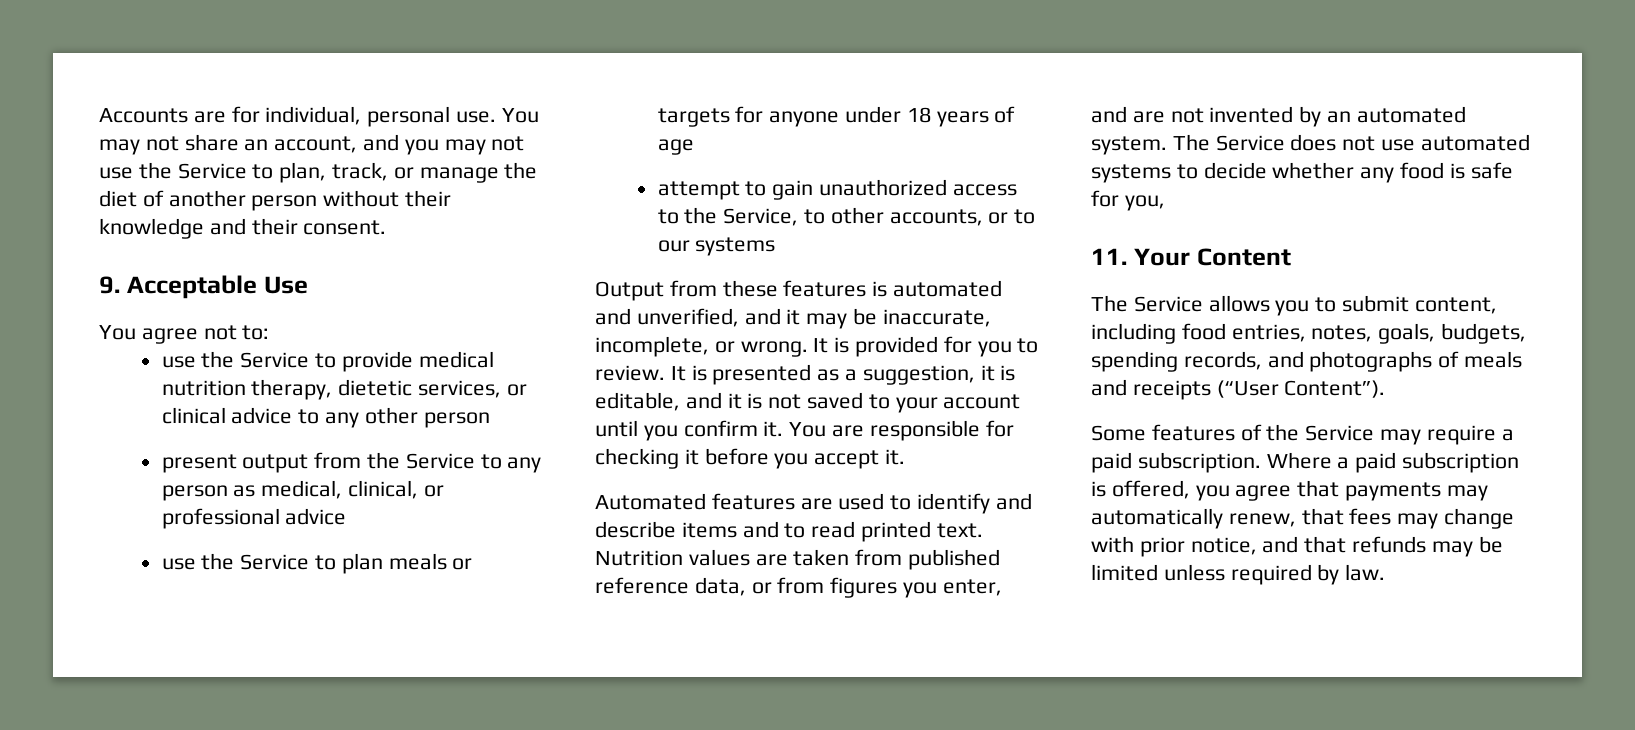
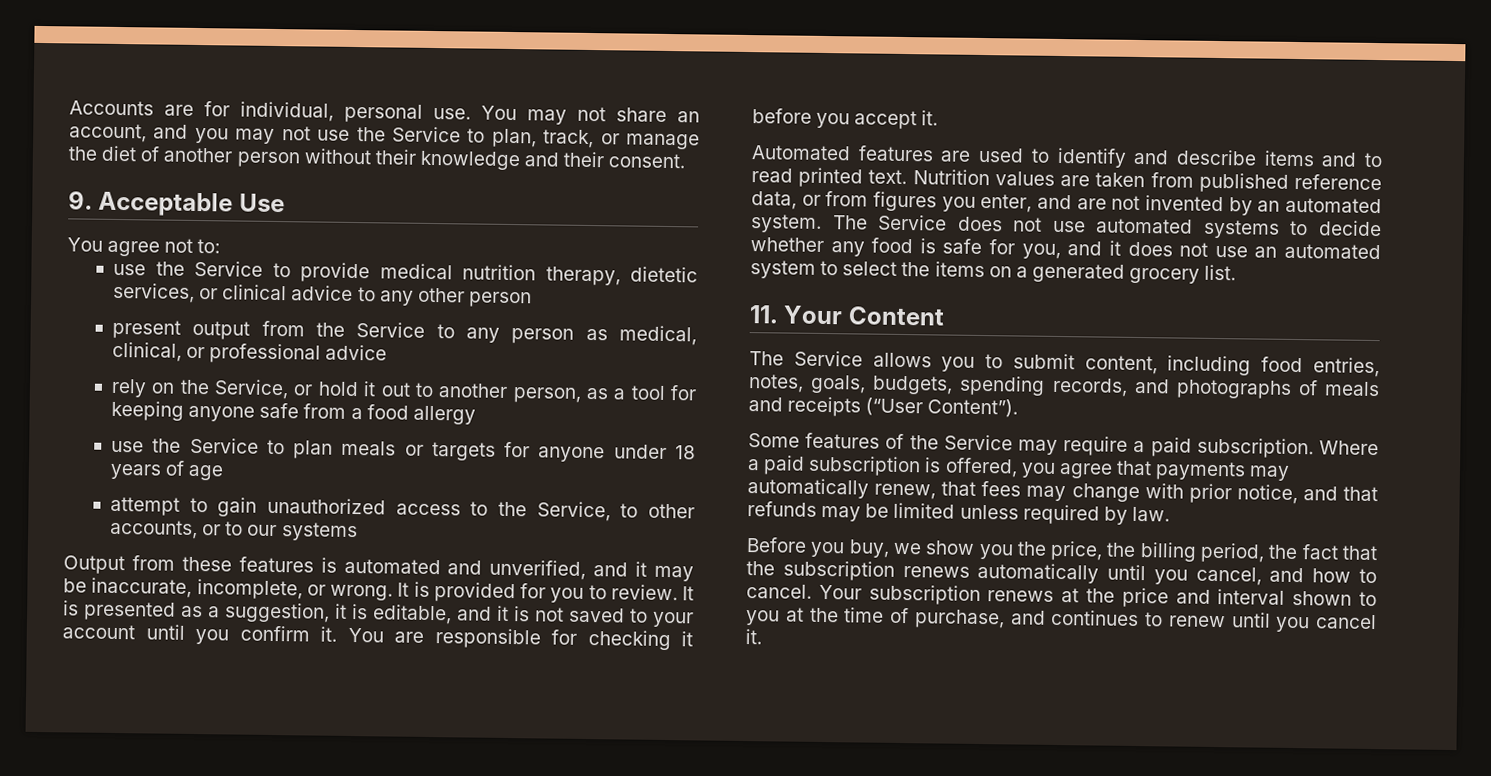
+ rely on the Service, or hold it out to another person, as a tool for keeping anyone safe from a food allergy
- The Service does not use automated systems to decide whether any food is safe for you,
+ The Service does not use automated systems to decide whether any food is safe for you, and it does not use an automated system to select the items on a generated grocery list.
+ Before you buy, we show you the price, the billing period, the fact that the subscription renews automatically until you cancel, and how to cancel. Your subscription renews at the price and interval shown to you at the time of purchase, and continues to renew until you cancel it.

